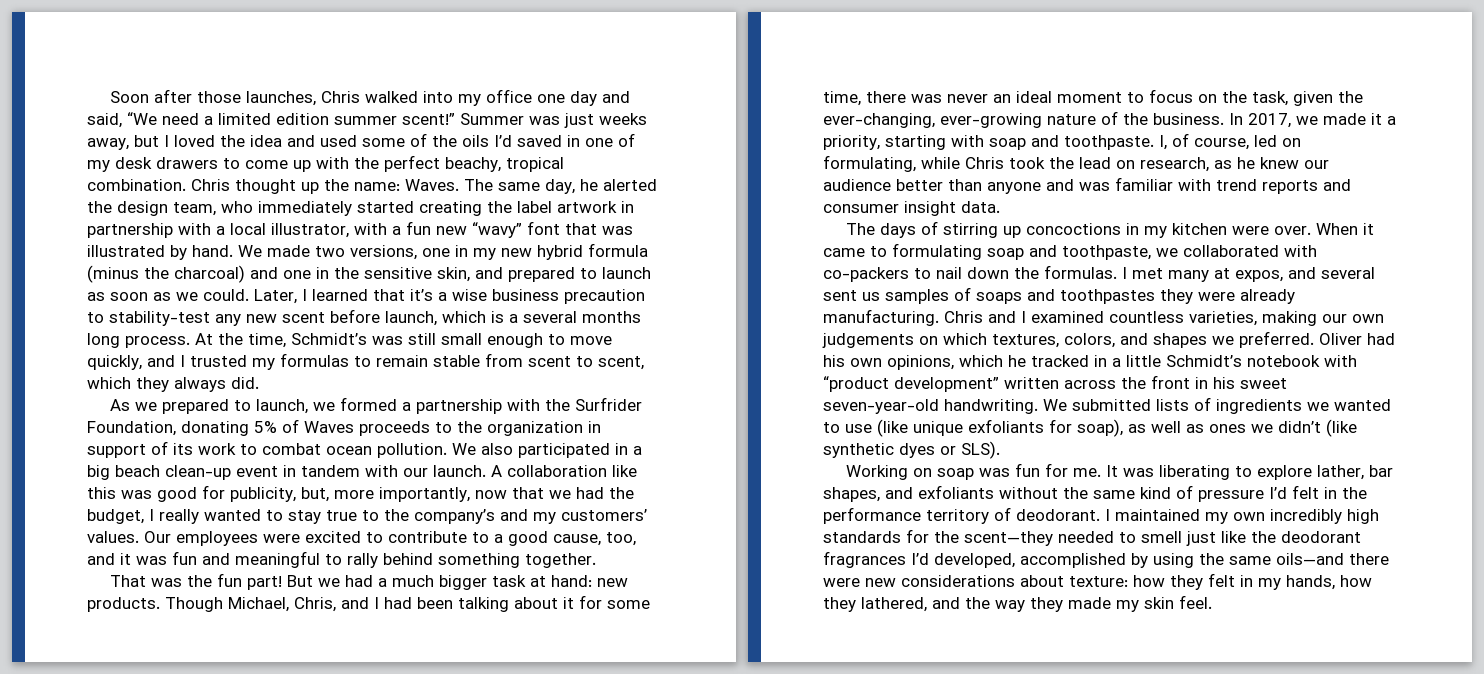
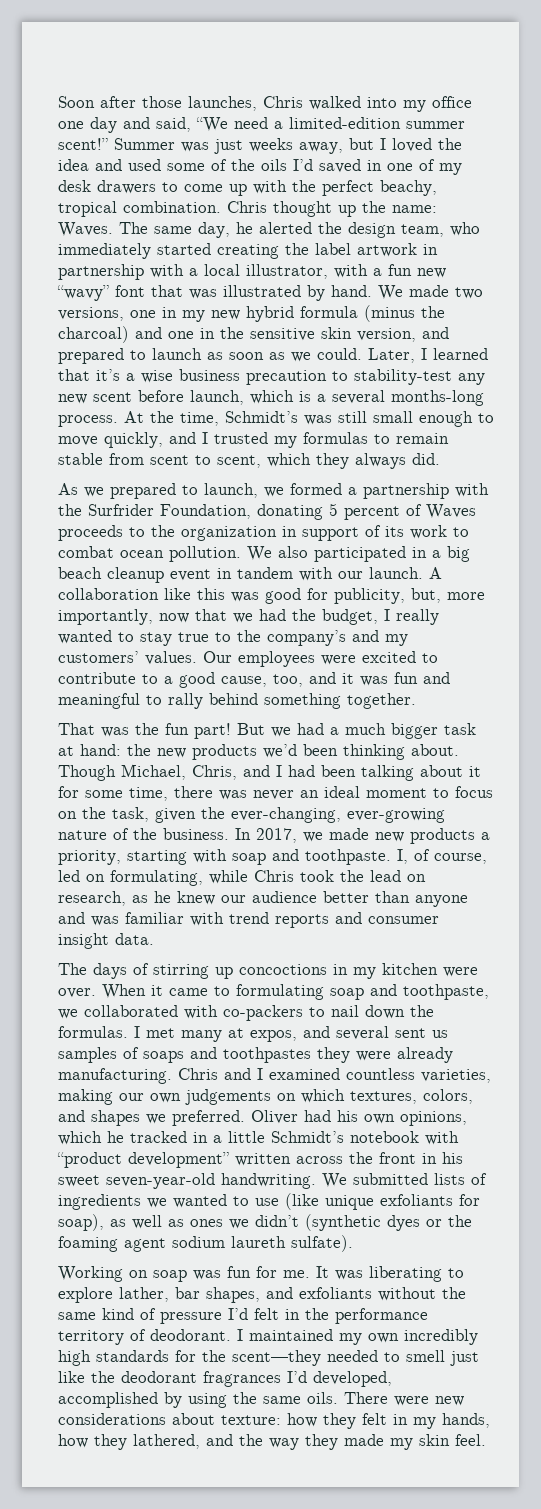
- Soon after those launches, Chris walked into my office one day and said, “We need a limited edition summer scent!”
+ Soon after those launches, Chris walked into my office one day and said, “We need a limited-edition summer scent!”
- We made two versions, one in my new hybrid formula (minus the charcoal) and one in the sensitive skin, and prepared to launch as soon as we could.
+ We made two versions, one in my new hybrid formula (minus the charcoal) and one in the sensitive skin version, and prepared to launch as soon as we could.
- Later, I learned that it’s a wise business precaution to stability-test any new scent before launch, which is a several months long process.
+ Later, I learned that it’s a wise business precaution to stability-test any new scent before launch, which is a several months-long process.
- As we prepared to launch, we formed a partnership with the Surfrider Foundation, donating 5% of Waves proceeds to the organization in support of its work to combat ocean pollution.
+ As we prepared to launch, we formed a partnership with the Surfrider Foundation, donating 5 percent of Waves proceeds to the organization in support of its work to combat ocean pollution.
- We also participated in a big beach clean-up event in tandem with our launch.
+ We also participated in a big beach cleanup event in tandem with our launch.
- But we had a much bigger task at hand: new products.
+ But we had a much bigger task at hand: the new products we’d been thinking about.
- In 2017, we made it a priority, starting with soap and toothpaste.
+ In 2017, we made new products a priority, starting with soap and toothpaste.
- We submitted lists of ingredients we wanted to use (like unique exfoliants for soap), as well as ones we didn’t (like synthetic dyes or SLS).
+ We submitted lists of ingredients we wanted to use (like unique exfoliants for soap), as well as ones we didn’t (synthetic dyes or the foaming agent sodium laureth sulfate).
- I maintained my own incredibly high standards for the scent—they needed to smell just like the deodorant fragrances I’d developed, accomplished by using the same oils—and there were new considerations about texture: how they felt in my hands, how they lathered, and the way they made my skin feel.
+ I maintained my own incredibly high standards for the scent—they needed to smell just like the deodorant fragrances I’d developed, accomplished by using the same oils. There were new considerations about texture: how they felt in my hands, how they lathered, and the way they made my skin feel.

